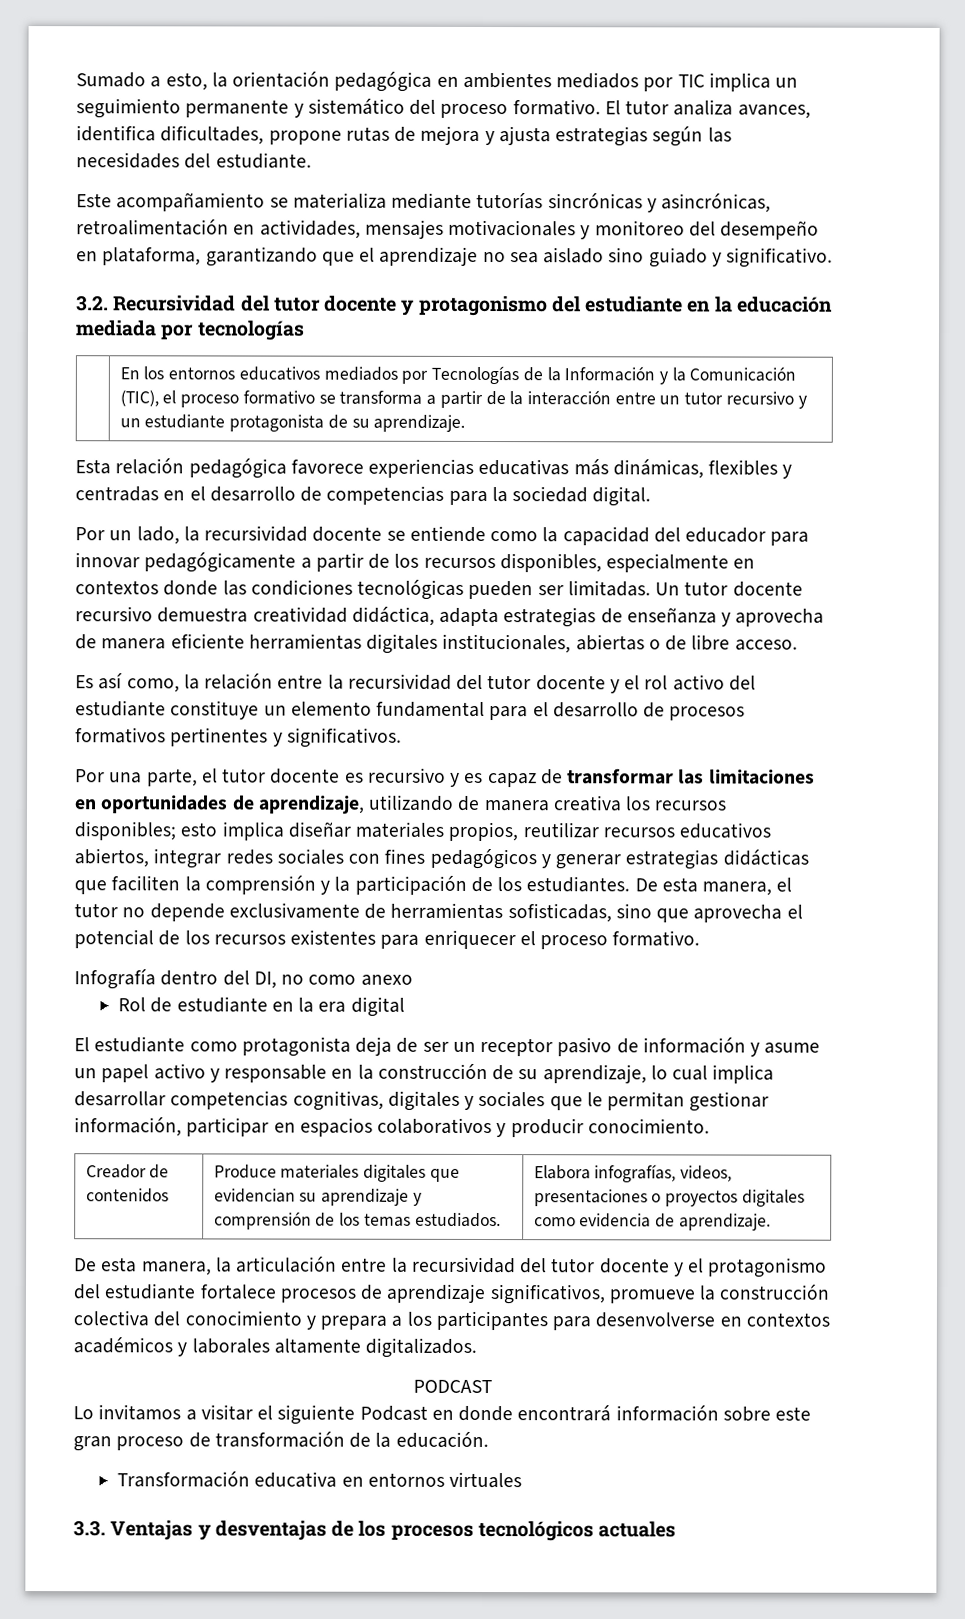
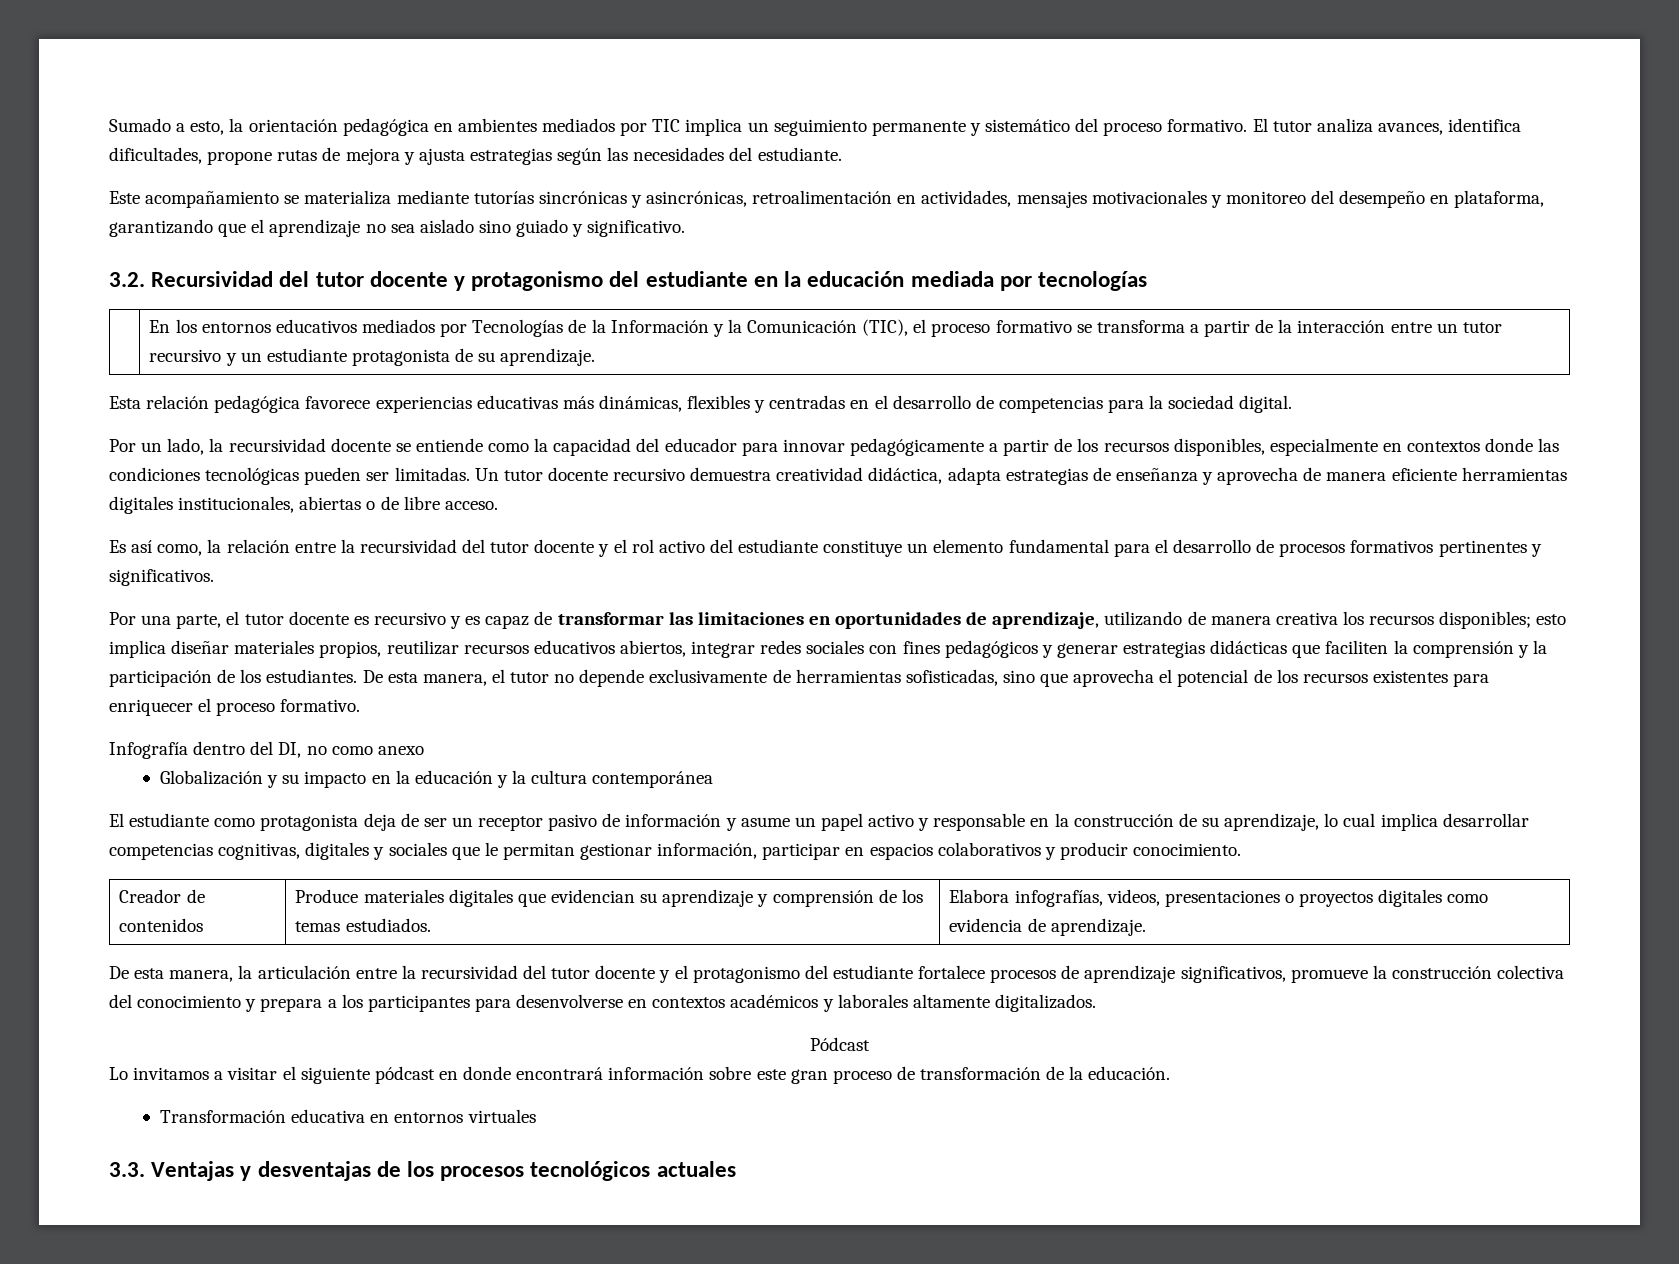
- Rol de estudiante en la era digital
+ Globalización y su impacto en la educación y la cultura contemporánea
- PODCAST
+ Pódcast
- Lo invitamos a visitar el siguiente Podcast en donde encontrará información sobre este gran proceso de transformación de la educación.
+ Lo invitamos a visitar el siguiente pódcast en donde encontrará información sobre este gran proceso de transformación de la educación.

